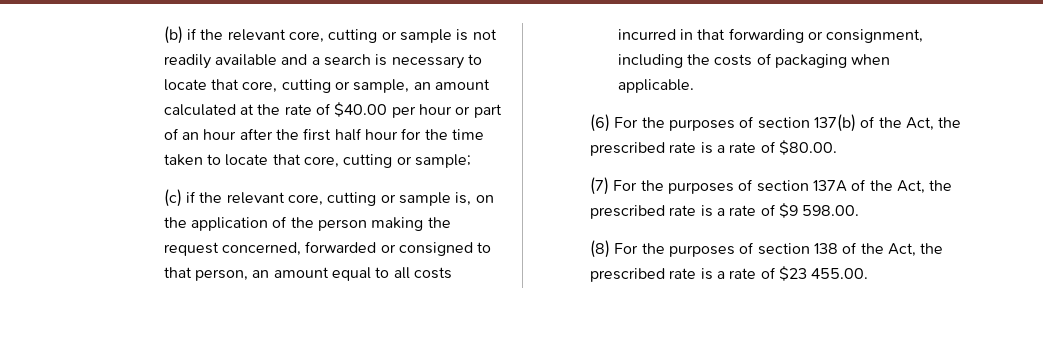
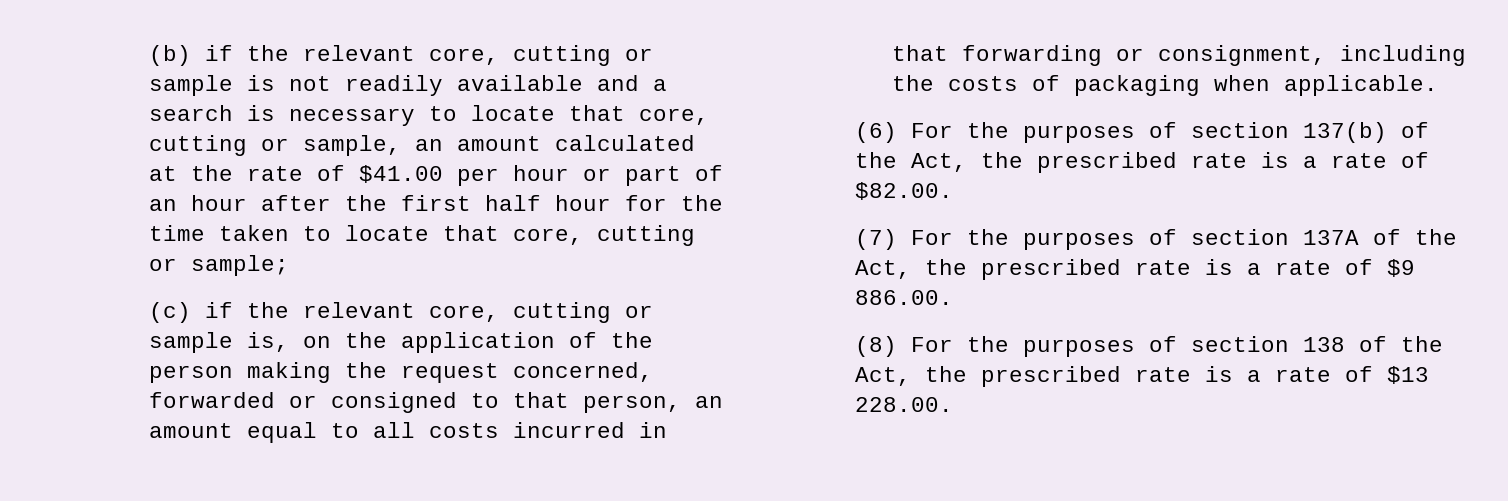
- (b) if the relevant core, cutting or sample is not readily available and a search is necessary to locate that core, cutting or sample, an amount calculated at the rate of $40.00 per hour or part of an hour after the first half hour for the time taken to locate that core, cutting or sample;
+ (b) if the relevant core, cutting or sample is not readily available and a search is necessary to locate that core, cutting or sample, an amount calculated at the rate of $41.00 per hour or part of an hour after the first half hour for the time taken to locate that core, cutting or sample;
- (6) For the purposes of section 137(b) of the Act, the prescribed rate is a rate of $80.00.
+ (6) For the purposes of section 137(b) of the Act, the prescribed rate is a rate of $82.00.
- (7) For the purposes of section 137A of the Act, the prescribed rate is a rate of $9 598.00.
+ (7) For the purposes of section 137A of the Act, the prescribed rate is a rate of $9 886.00.
- (8) For the purposes of section 138 of the Act, the prescribed rate is a rate of $23 455.00.
+ (8) For the purposes of section 138 of the Act, the prescribed rate is a rate of $13 228.00.

